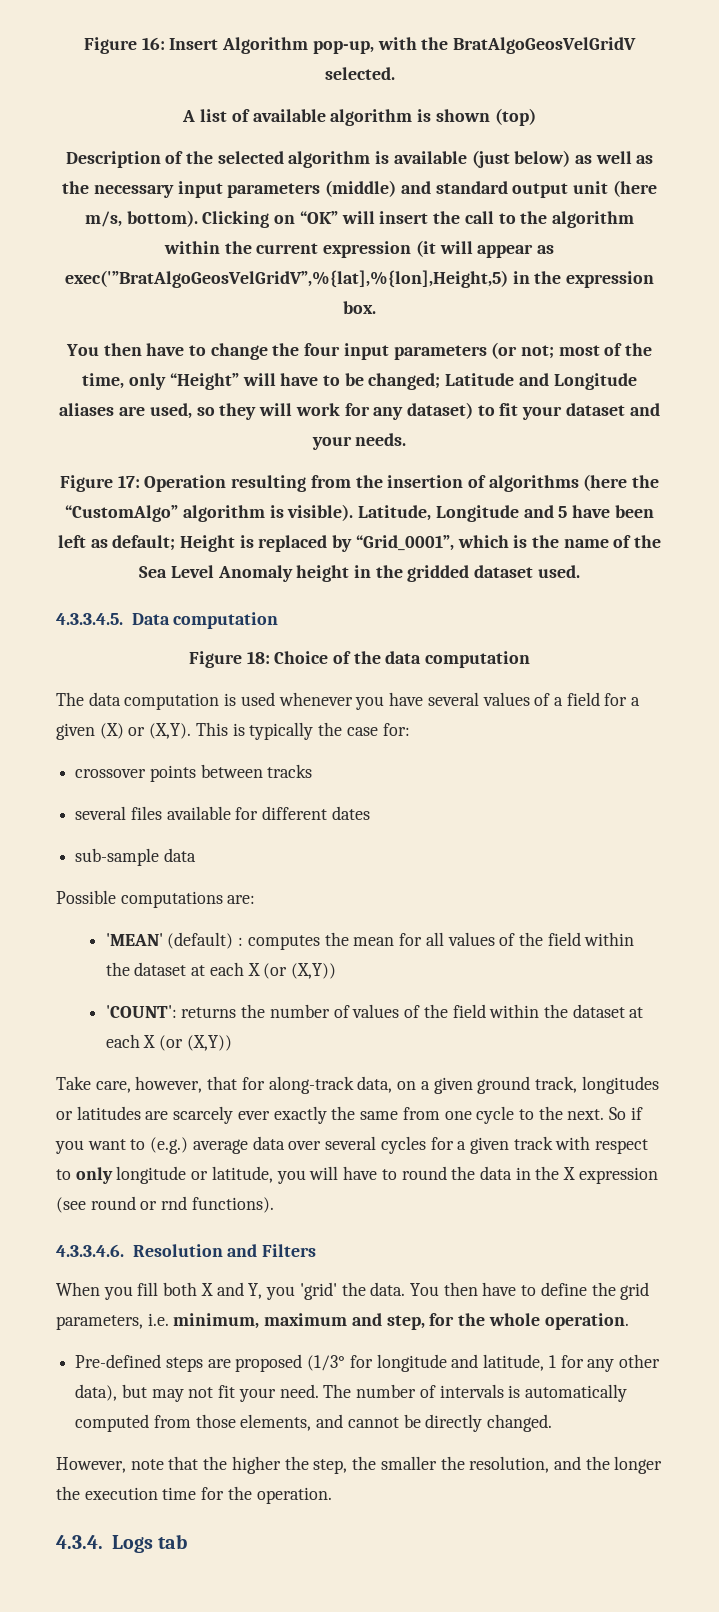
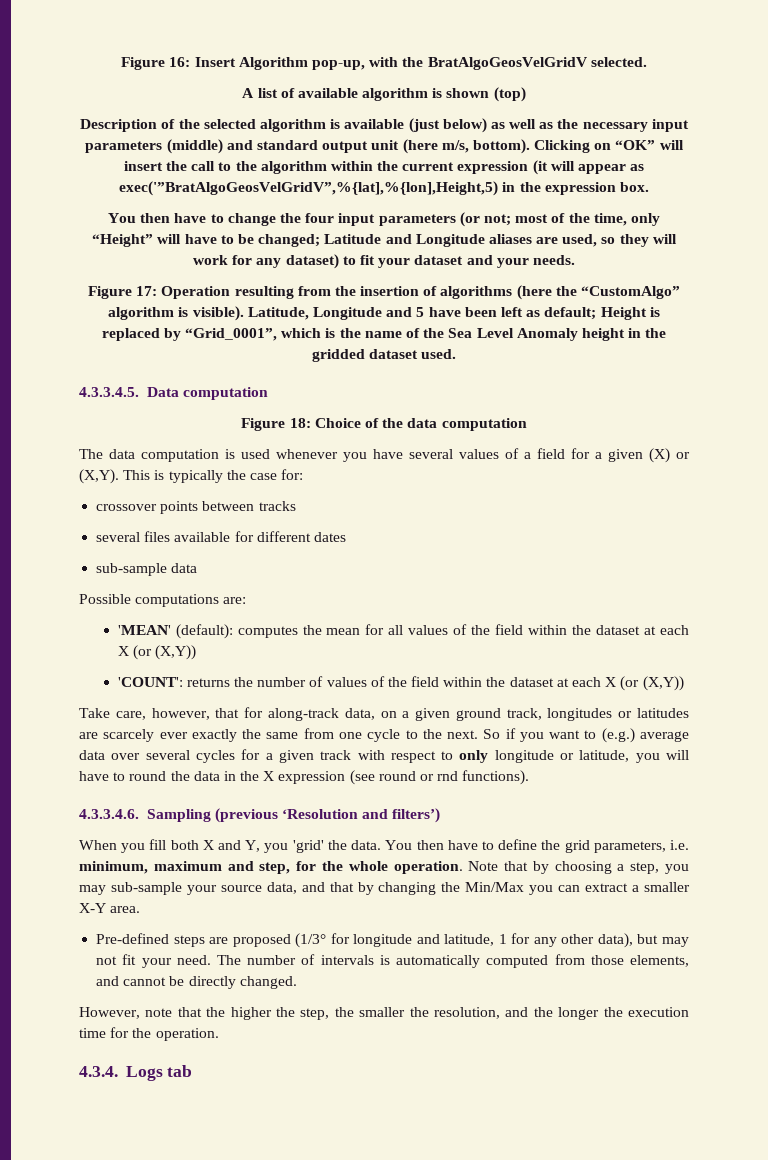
- 'MEAN' (default) : computes the mean for all values of the field within the dataset at each X (or (X,Y))
+ 'MEAN' (default): computes the mean for all values of the field within the dataset at each X (or (X,Y))
- 4.3.3.4.6. Resolution and Filters
+ 4.3.3.4.6. Sampling (previous ‘Resolution and filters’)
+ Note that by choosing a step, you may sub-sample your source data, and that by changing the Min/Max you can extract a smaller X-Y area.

